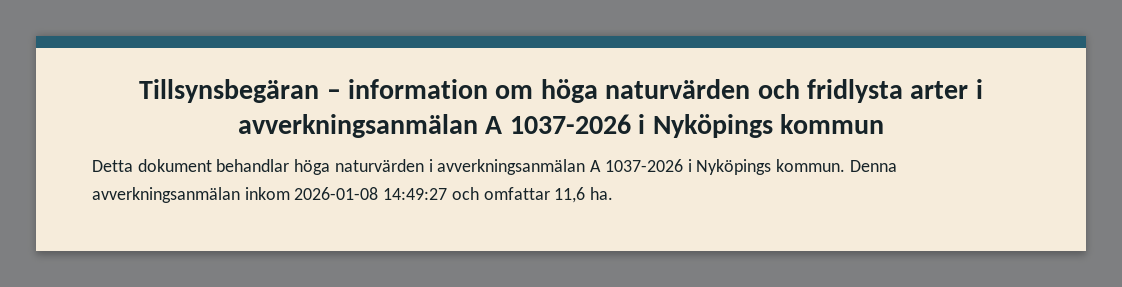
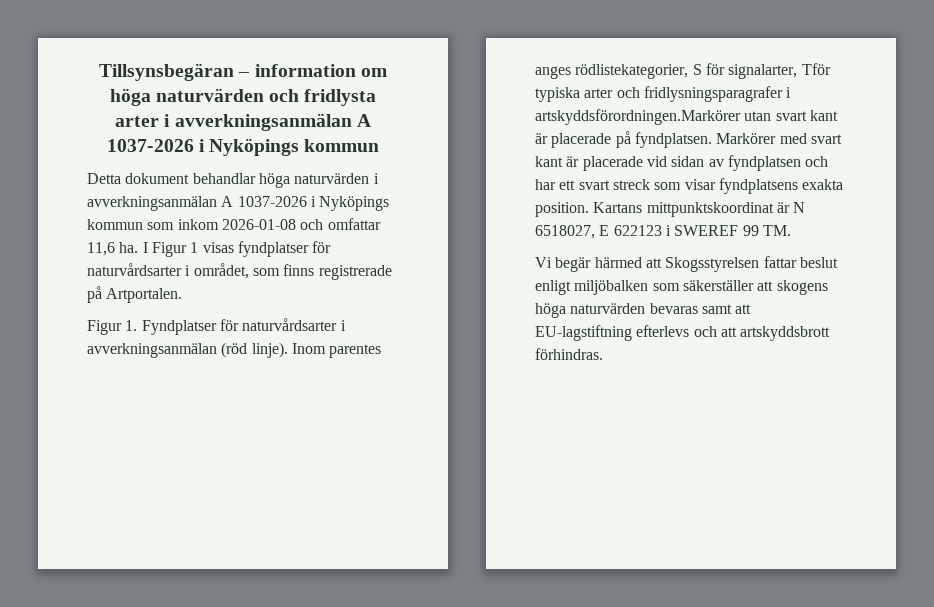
- Detta dokument behandlar höga naturvärden i avverkningsanmälan A 1037-2026 i Nyköpings kommun. Denna avverkningsanmälan inkom 2026-01-08 14:49:27 och omfattar 11,6 ha.
+ Detta dokument behandlar höga naturvärden i avverkningsanmälan A 1037-2026 i Nyköpings kommun som inkom 2026-01-08 och omfattar 11,6 ha.
+ I Figur 1 visas fyndplatser för naturvårdsarter i området, som finns registrerade på Artportalen.
+ Figur 1. Fyndplatser för naturvårdsarter i avverkningsanmälan (röd linje). Inom parentes anges rödlistekategorier, S för signalarter, Tför typiska arter och fridlysningsparagrafer i artskyddsförordningen.Markörer utan svart kant är placerade på fyndplatsen. Markörer med svart kant är placerade vid sidan av fyndplatsen och har ett svart streck som visar fyndplatsens exakta position. Kartans mittpunktskoordinat är N 6518027, E 622123 i SWEREF 99 TM.
+ Vi begär härmed att Skogsstyrelsen fattar beslut enligt miljöbalken som säkerställer att skogens höga naturvärden bevaras samt att EU-lagstiftning efterlevs och att artskyddsbrott förhindras.

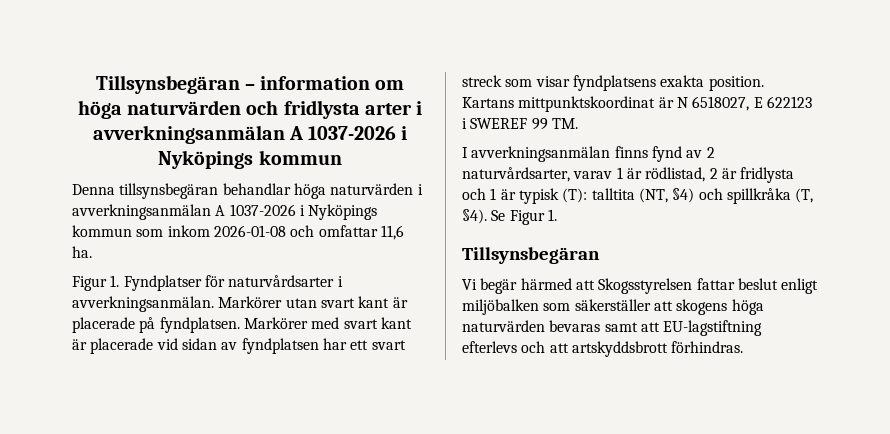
- Detta dokument behandlar höga naturvärden i avverkningsanmälan A 1037-2026 i Nyköpings kommun som inkom 2026-01-08 och omfattar 11,6 ha. I Figur 1 visas fyndplatser för naturvårdsarter i området, som finns registrerade på Artportalen.
+ Denna tillsynsbegäran behandlar höga naturvärden i avverkningsanmälan A 1037-2026 i Nyköpings kommun som inkom 2026-01-08 och omfattar 11,6 ha.
- Figur 1. Fyndplatser för naturvårdsarter i avverkningsanmälan (röd linje). Inom parentes anges rödlistekategorier, S för signalarter, Tför typiska arter och fridlysningsparagrafer i artskyddsförordningen.Markörer utan svart kant är placerade på fyndplatsen.
+ Figur 1. Fyndplatser för naturvårdsarter i avverkningsanmälan. Markörer utan svart kant är placerade på fyndplatsen.
- Markörer med svart kant är placerade vid sidan av fyndplatsen och har ett svart streck som visar fyndplatsens exakta position.
+ Markörer med svart kant är placerade vid sidan av fyndplatsen har ett svart streck som visar fyndplatsens exakta position.
+ I avverkningsanmälan finns fynd av 2 naturvårdsarter, varav 1 är rödlistad, 2 är fridlysta och 1 är typisk (T): talltita (NT, §4) och spillkråka (T, §4). Se Figur 1.
+ Tillsynsbegäran

